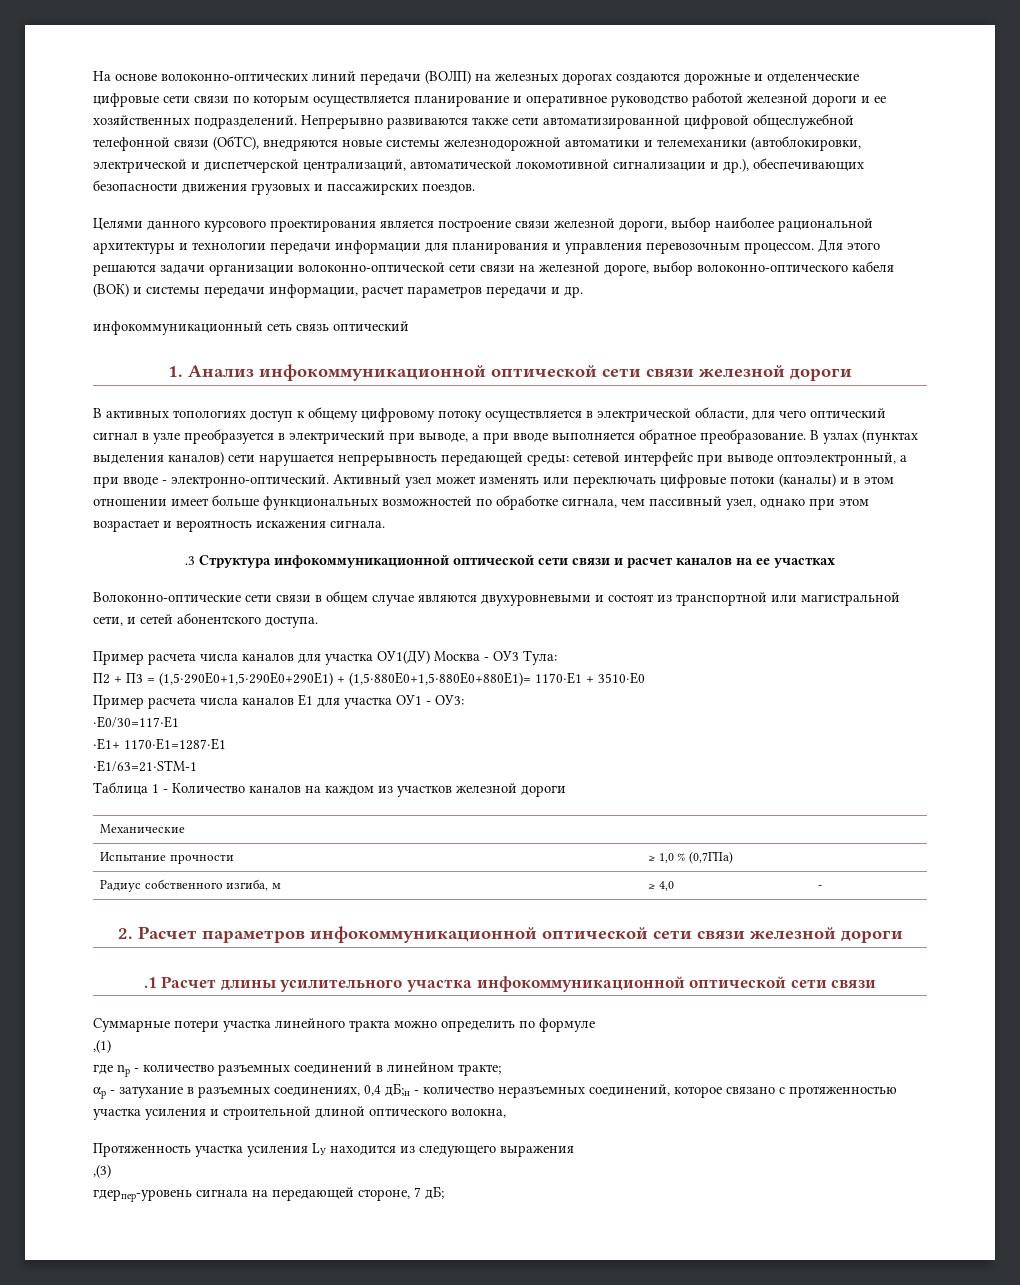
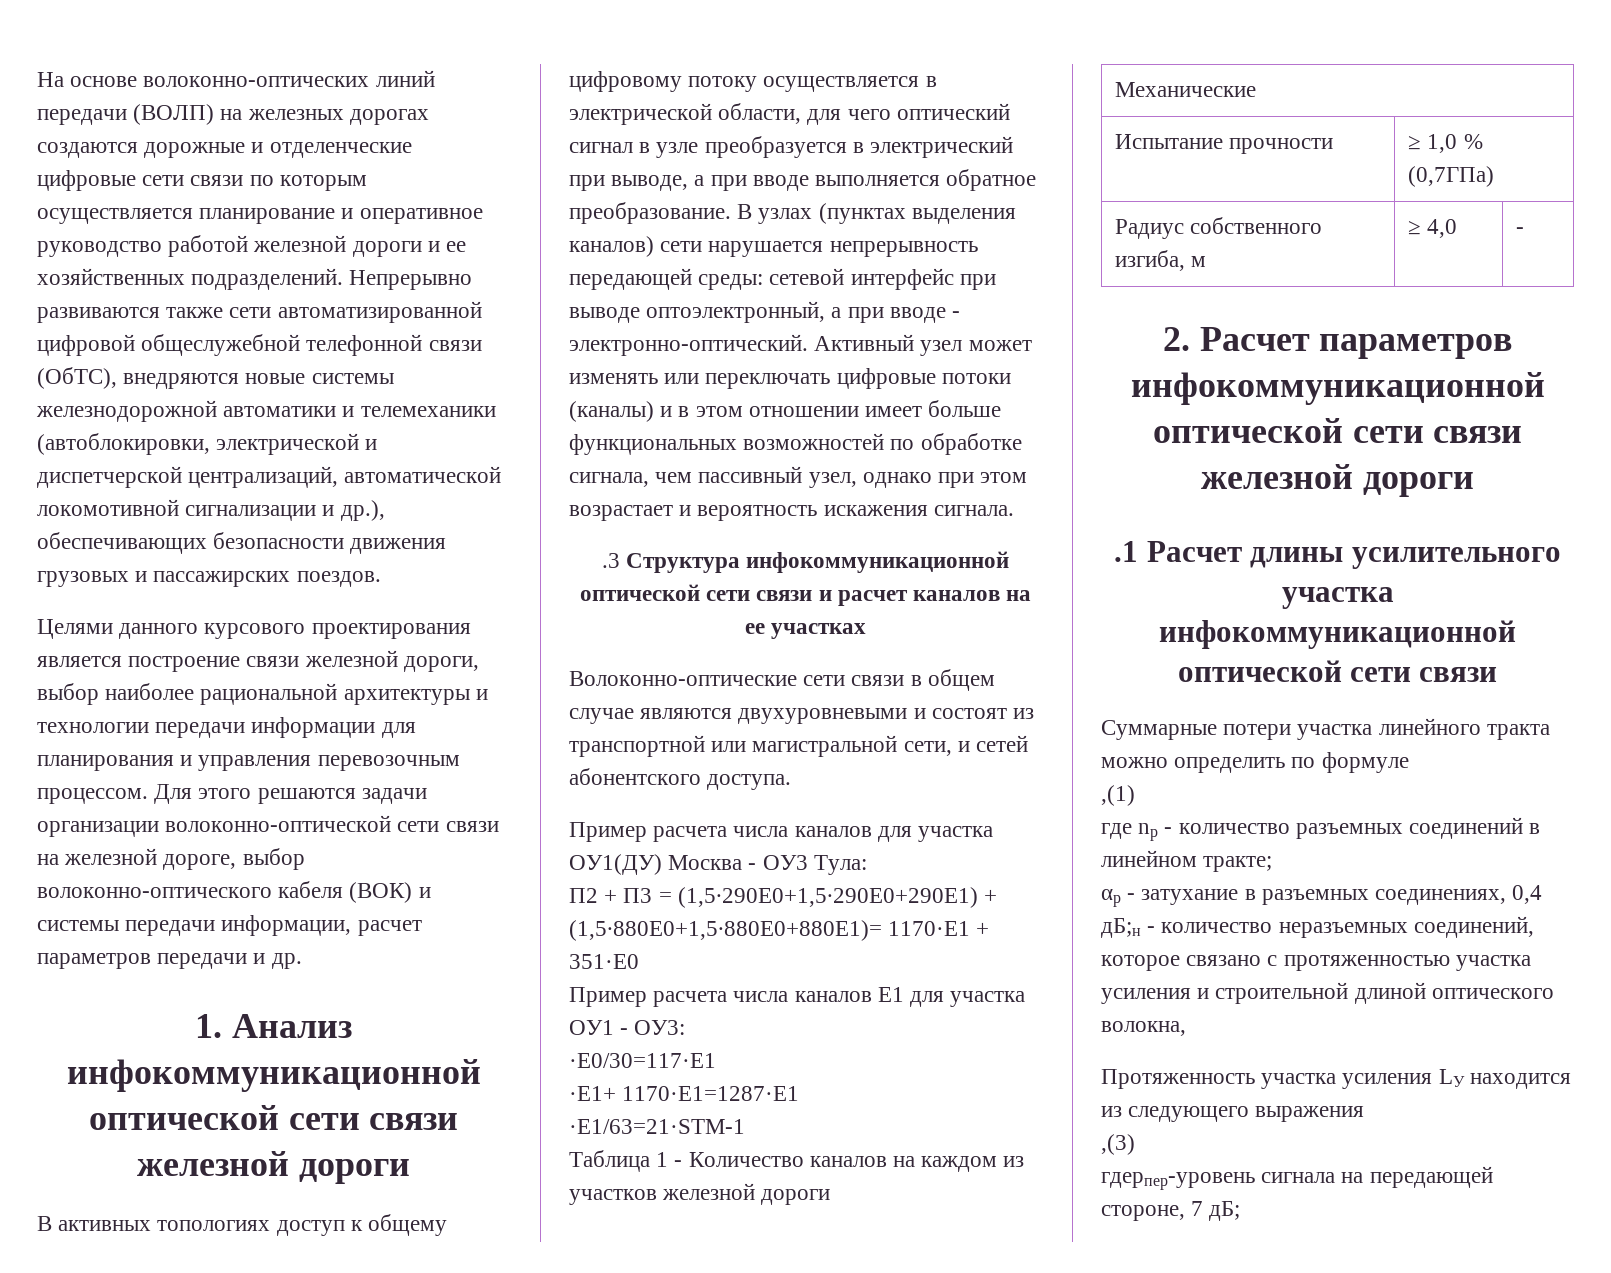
- инфокоммуникационный сеть связь оптический
- П2 + П3 = (1,5∙290Е0+1,5∙290Е0+290Е1) + (1,5∙880Е0+1,5∙880Е0+880Е1)= 1170·E1 + 3510·E0
+ П2 + П3 = (1,5∙290Е0+1,5∙290Е0+290Е1) + (1,5∙880Е0+1,5∙880Е0+880Е1)= 1170·E1 + 351·E0

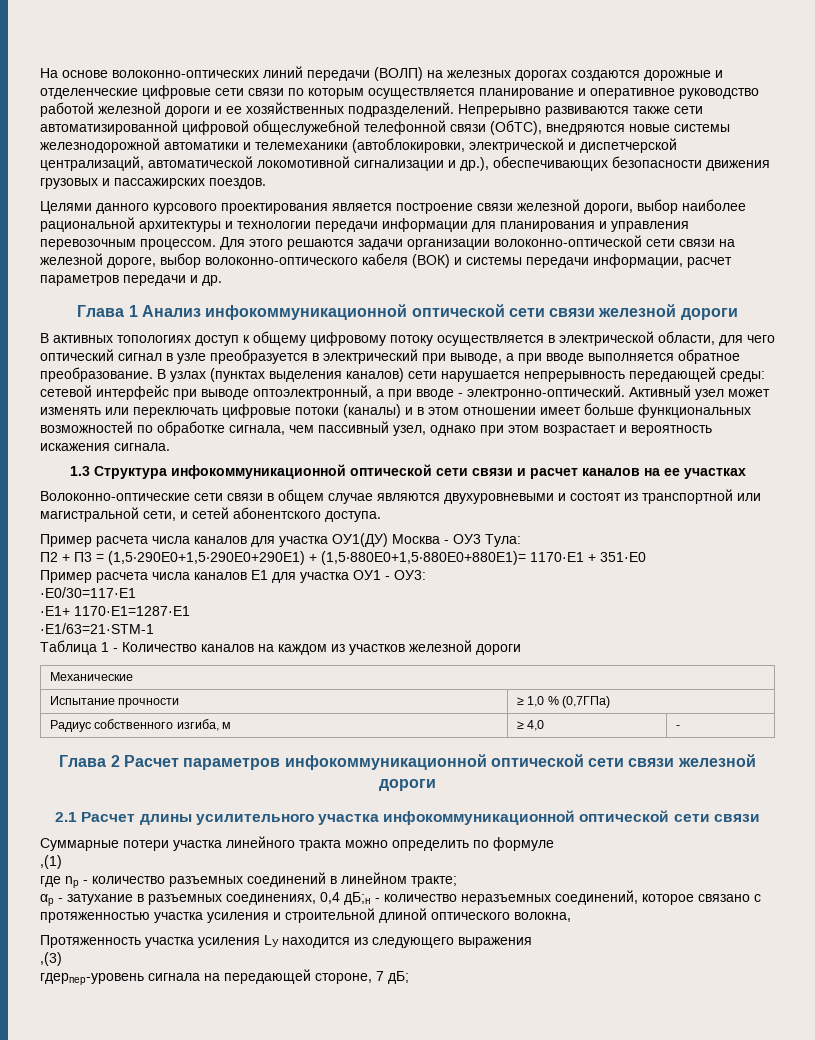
- 1. Анализ инфокоммуникационной оптической сети связи железной дороги
+ Глава 1 Анализ инфокоммуникационной оптической сети связи железной дороги
- .3 Структура инфокоммуникационной оптической сети связи и расчет каналов на ее участках
+ 1.3 Структура инфокоммуникационной оптической сети связи и расчет каналов на ее участках
- 2. Расчет параметров инфокоммуникационной оптической сети связи железной дороги
+ Глава 2 Расчет параметров инфокоммуникационной оптической сети связи железной дороги
- .1 Расчет длины усилительного участка инфокоммуникационной оптической сети связи
+ 2.1 Расчет длины усилительного участка инфокоммуникационной оптической сети связи

